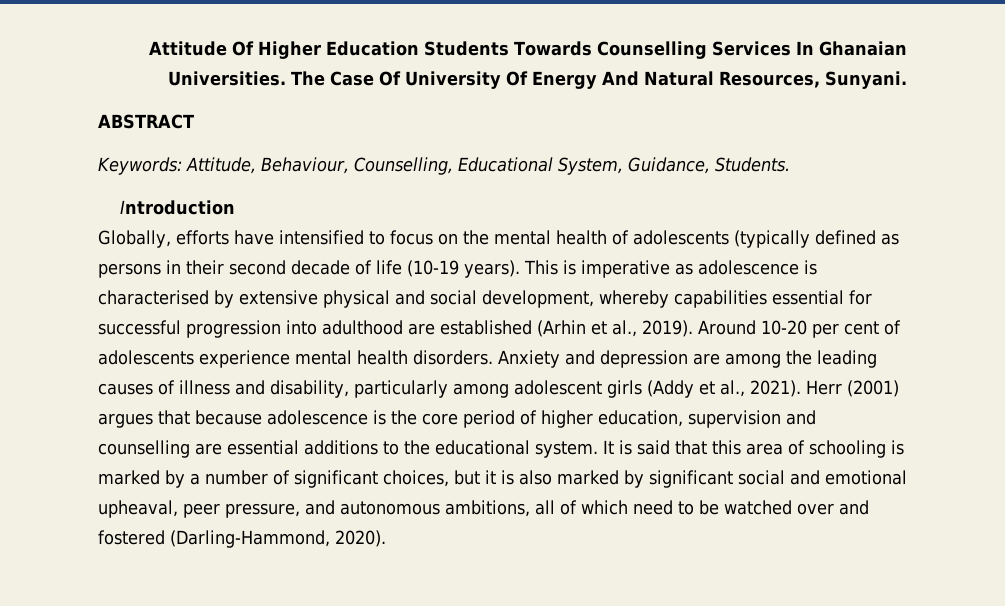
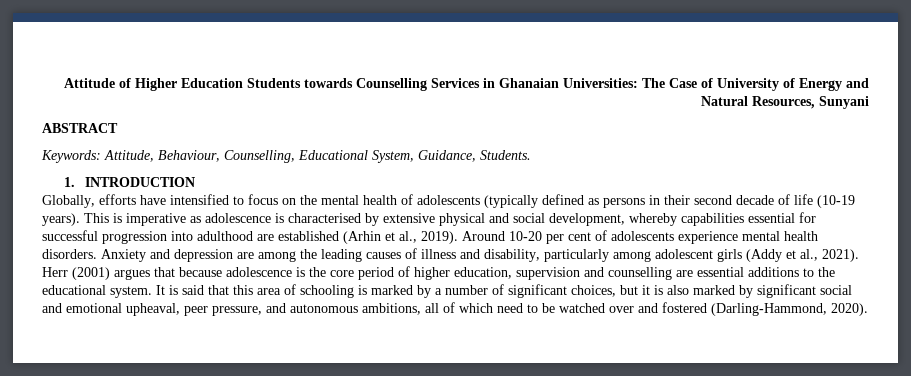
- Attitude Of Higher Education Students Towards Counselling Services In Ghanaian Universities. The Case Of University Of Energy And Natural Resources, Sunyani.
+ Attitude of Higher Education Students towards Counselling Services in Ghanaian Universities: The Case of University of Energy and Natural Resources, Sunyani
- Introduction
+ 1. INTRODUCTION

